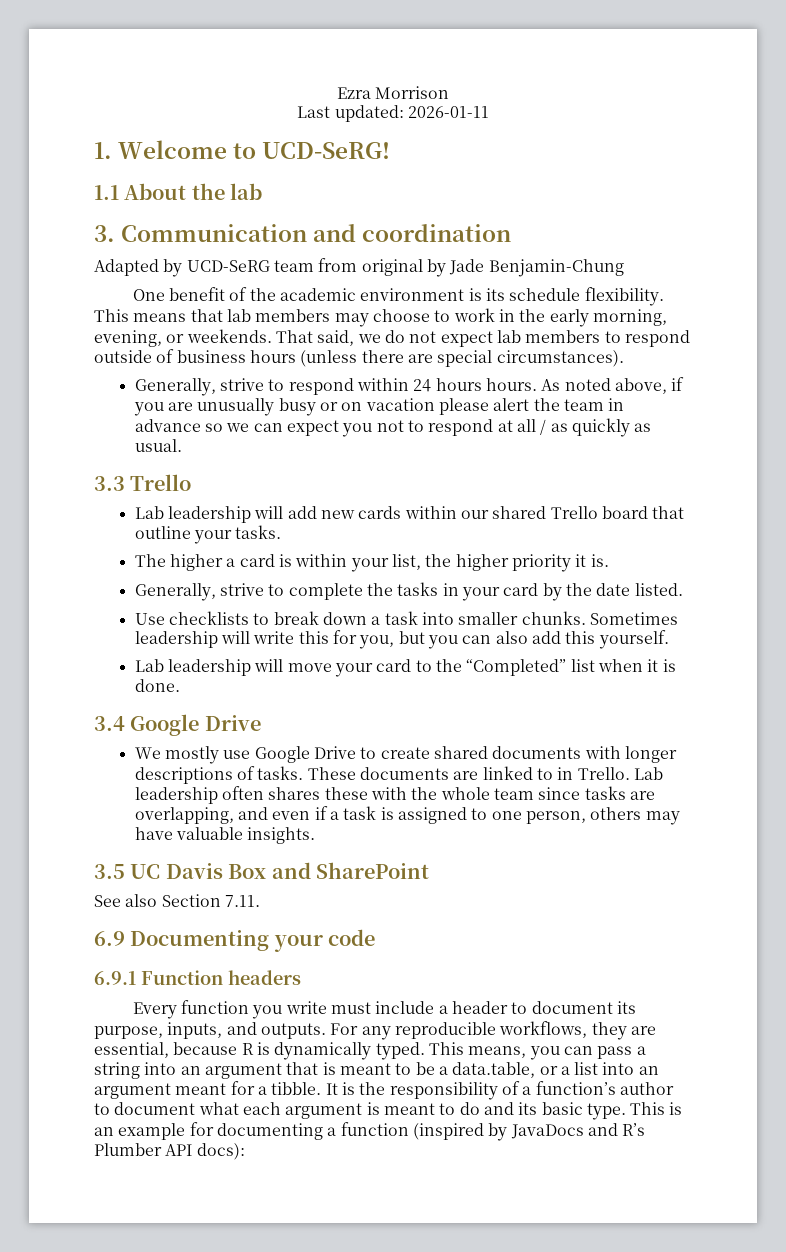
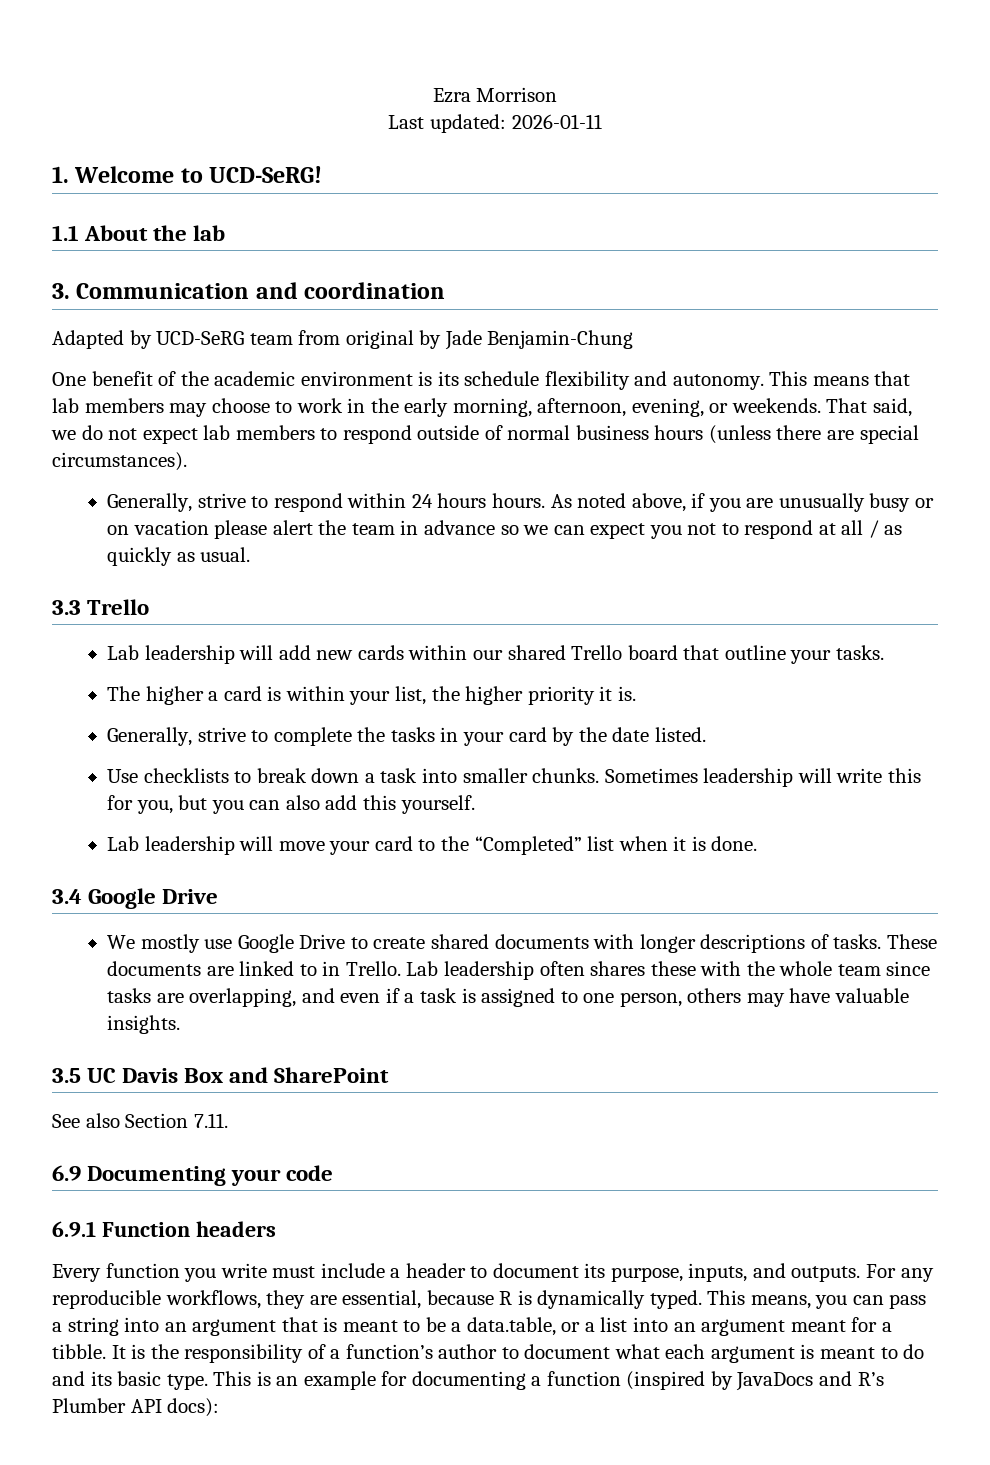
- One benefit of the academic environment is its schedule flexibility.
+ One benefit of the academic environment is its schedule flexibility and autonomy.
- This means that lab members may choose to work in the early morning, evening, or weekends.
+ This means that lab members may choose to work in the early morning, afternoon, evening, or weekends.
- That said, we do not expect lab members to respond outside of business hours (unless there are special circumstances).
+ That said, we do not expect lab members to respond outside of normal business hours (unless there are special circumstances).

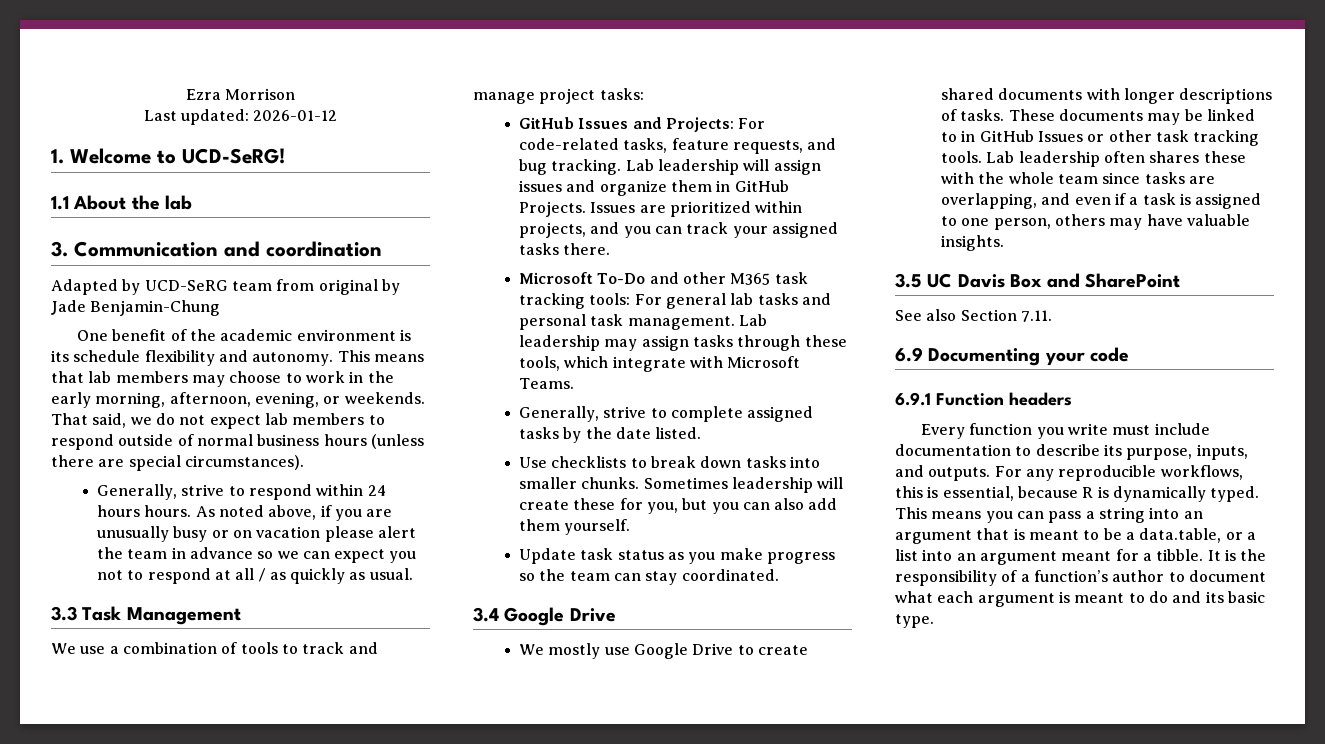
- Last updated: 2026-01-11
+ Last updated: 2026-01-12
- 3.3 Trello
- Lab leadership will add new cards within our shared Trello board that outline your tasks.
- The higher a card is within your list, the higher priority it is.
+ 3.3 Task Management
+ We use a combination of tools to track and manage project tasks:
+ GitHub Issues and Projects: For code-related tasks, feature requests, and bug tracking. Lab leadership will assign issues and organize them in GitHub Projects. Issues are prioritized within projects, and you can track your assigned tasks there.
+ Microsoft To-Do and other M365 task tracking tools: For general lab tasks and personal task management. Lab leadership may assign tasks through these tools, which integrate with Microsoft Teams.
- Generally, strive to complete the tasks in your card by the date listed.
+ Generally, strive to complete assigned tasks by the date listed.
- Use checklists to break down a task into smaller chunks.
+ Use checklists to break down tasks into smaller chunks.
- Sometimes leadership will write this for you, but you can also add this yourself.
+ Sometimes leadership will create these for you, but you can also add them yourself.
- Lab leadership will move your card to the “Completed” list when it is done.
+ Update task status as you make progress so the team can stay coordinated.
- These documents are linked to in Trello.
+ These documents may be linked to in GitHub Issues or other task tracking tools.
- Every function you write must include a header to document its purpose, inputs, and outputs.
+ Every function you write must include documentation to describe its purpose, inputs, and outputs.
- For any reproducible workflows, they are essential, because R is dynamically typed.
+ For any reproducible workflows, this is essential, because R is dynamically typed.
- This means, you can pass a string into an argument that is meant to be a data.table, or a list into an argument meant for a tibble.
+ This means you can pass a string into an argument that is meant to be a data.table, or a list into an argument meant for a tibble.
- This is an example for documenting a function (inspired by JavaDocs and R’s Plumber API docs):

